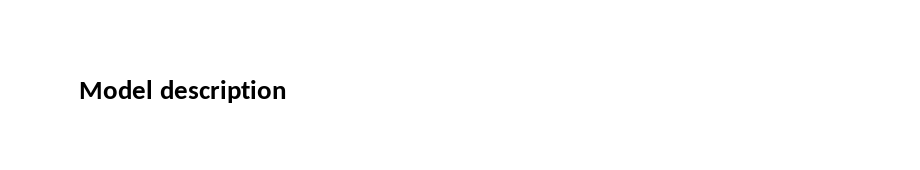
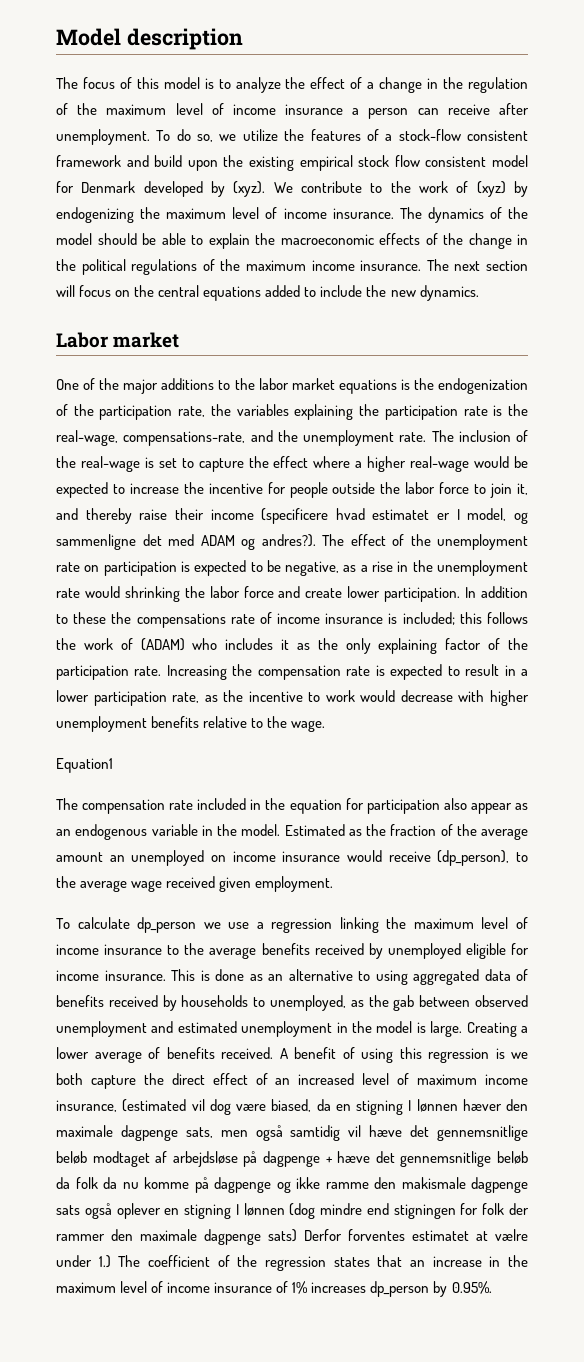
+ The focus of this model is to analyze the effect of a change in the regulation of the maximum level of income insurance a person can receive after unemployment. To do so, we utilize the features of a stock-flow consistent framework and build upon the existing empirical stock flow consistent model for Denmark developed by (xyz). We contribute to the work of (xyz) by endogenizing the maximum level of income insurance. The dynamics of the model should be able to explain the macroeconomic effects of the change in the political regulations of the maximum income insurance. The next section will focus on the central equations added to include the new dynamics.
+ Labor market
+ One of the major additions to the labor market equations is the endogenization of the participation rate, the variables explaining the participation rate is the real-wage, compensations-rate, and the unemployment rate. The inclusion of the real-wage is set to capture the effect where a higher real-wage would be expected to increase the incentive for people outside the labor force to join it, and thereby raise their income (specificere hvad estimatet er I model, og sammenligne det med ADAM og andres?). The effect of the unemployment rate on participation is expected to be negative, as a rise in the unemployment rate would shrinking the labor force and create lower participation. In addition to these the compensations rate of income insurance is included; this follows the work of (ADAM) who includes it as the only explaining factor of the participation rate. Increasing the compensation rate is expected to result in a lower participation rate, as the incentive to work would decrease with higher unemployment benefits relative to the wage.
+ Equation1
+ The compensation rate included in the equation for participation also appear as an endogenous variable in the model. Estimated as the fraction of the average amount an unemployed on income insurance would receive (dp_person), to the average wage received given employment.
+ To calculate dp_person we use a regression linking the maximum level of income insurance to the average benefits received by unemployed eligible for income insurance. This is done as an alternative to using aggregated data of benefits received by households to unemployed, as the gab between observed unemployment and estimated unemployment in the model is large. Creating a lower average of benefits received. A benefit of using this regression is we both capture the direct effect of an increased level of maximum income insurance, (estimated vil dog være biased, da en stigning I lønnen hæver den maximale dagpenge sats, men også samtidig vil hæve det gennemsnitlige beløb modtaget af arbejdsløse på dagpenge + hæve det gennemsnitlige beløb da folk da nu komme på dagpenge og ikke ramme den makismale dagpenge sats også oplever en stigning I lønnen (dog mindre end stigningen for folk der rammer den maximale dagpenge sats) Derfor forventes estimatet at vælre under 1.) The coefficient of the regression states that an increase in the maximum level of income insurance of 1% increases dp_person by 0.95%.

